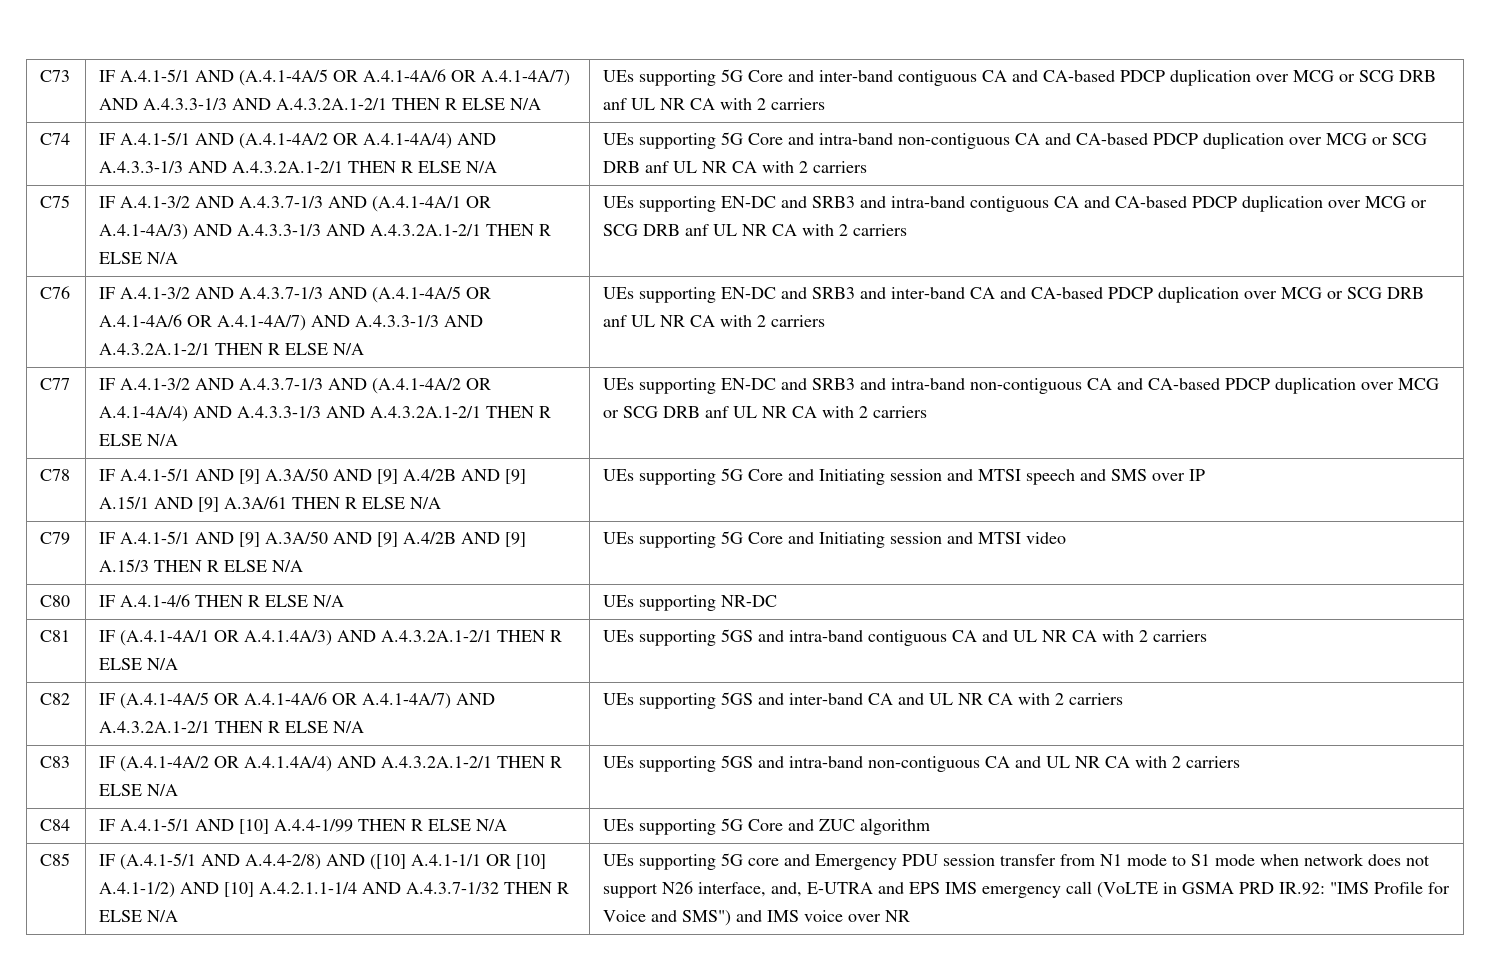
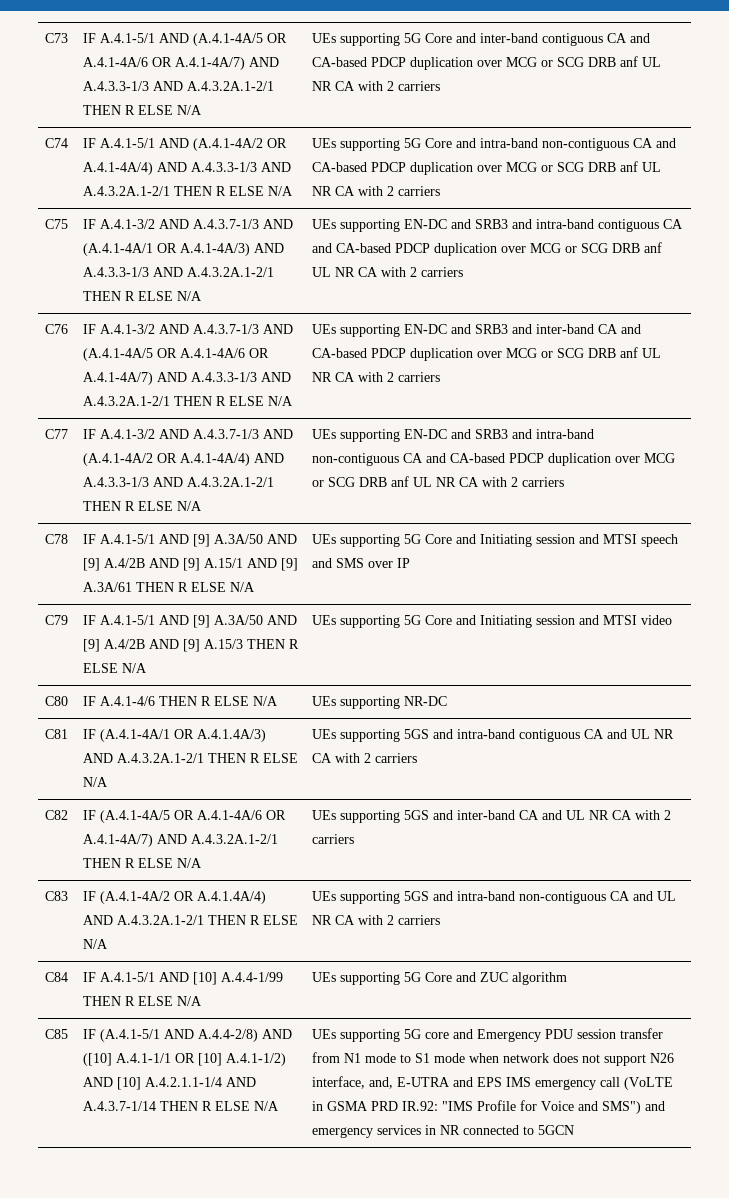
- IF (A.4.1-5/1 AND A.4.4-2/8) AND ([10] A.4.1-1/1 OR [10] A.4.1-1/2) AND [10] A.4.2.1.1-1/4 AND A.4.3.7-1/32 THEN R ELSE N/A
+ IF (A.4.1-5/1 AND A.4.4-2/8) AND ([10] A.4.1-1/1 OR [10] A.4.1-1/2) AND [10] A.4.2.1.1-1/4 AND A.4.3.7-1/14 THEN R ELSE N/A
- UEs supporting 5G core and Emergency PDU session transfer from N1 mode to S1 mode when network does not support N26 interface, and, E-UTRA and EPS IMS emergency call (VoLTE in GSMA PRD IR.92: "IMS Profile for Voice and SMS") and IMS voice over NR
+ UEs supporting 5G core and Emergency PDU session transfer from N1 mode to S1 mode when network does not support N26 interface, and, E-UTRA and EPS IMS emergency call (VoLTE in GSMA PRD IR.92: "IMS Profile for Voice and SMS") and emergency services in NR connected to 5GCN

